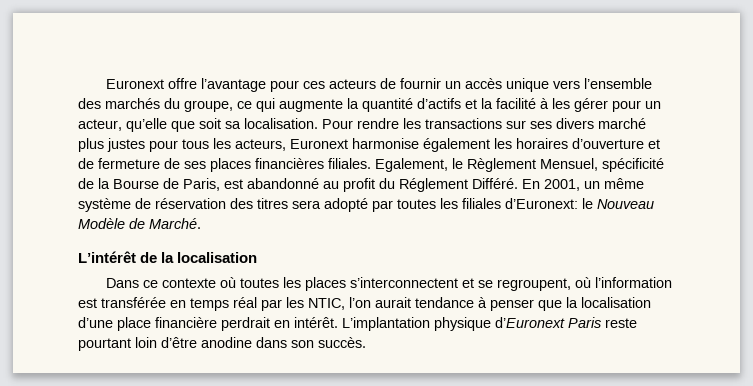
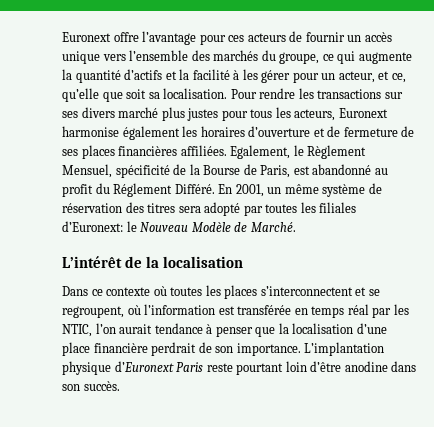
- Euronext offre l’avantage pour ces acteurs de fournir un accès unique vers l’ensemble des marchés du groupe, ce qui augmente la quantité d’actifs et la facilité à les gérer pour un acteur, qu’elle que soit sa localisation.
+ Euronext offre l’avantage pour ces acteurs de fournir un accès unique vers l’ensemble des marchés du groupe, ce qui augmente la quantité d’actifs et la facilité à les gérer pour un acteur, et ce, qu’elle que soit sa localisation.
- Pour rendre les transactions sur ses divers marché plus justes pour tous les acteurs, Euronext harmonise également les horaires d’ouverture et de fermeture de ses places financières filiales.
+ Pour rendre les transactions sur ses divers marché plus justes pour tous les acteurs, Euronext harmonise également les horaires d’ouverture et de fermeture de ses places financières affiliées.
- Dans ce contexte où toutes les places s’interconnectent et se regroupent, où l’information est transférée en temps réal par les NTIC, l’on aurait tendance à penser que la localisation d’une place financière perdrait en intérêt.
+ Dans ce contexte où toutes les places s’interconnectent et se regroupent, où l’information est transférée en temps réal par les NTIC, l’on aurait tendance à penser que la localisation d’une place financière perdrait de son importance.

